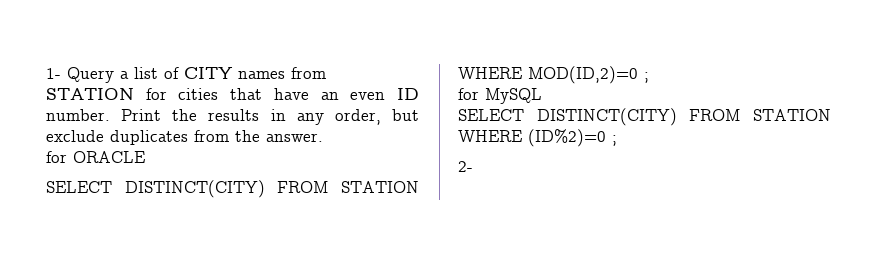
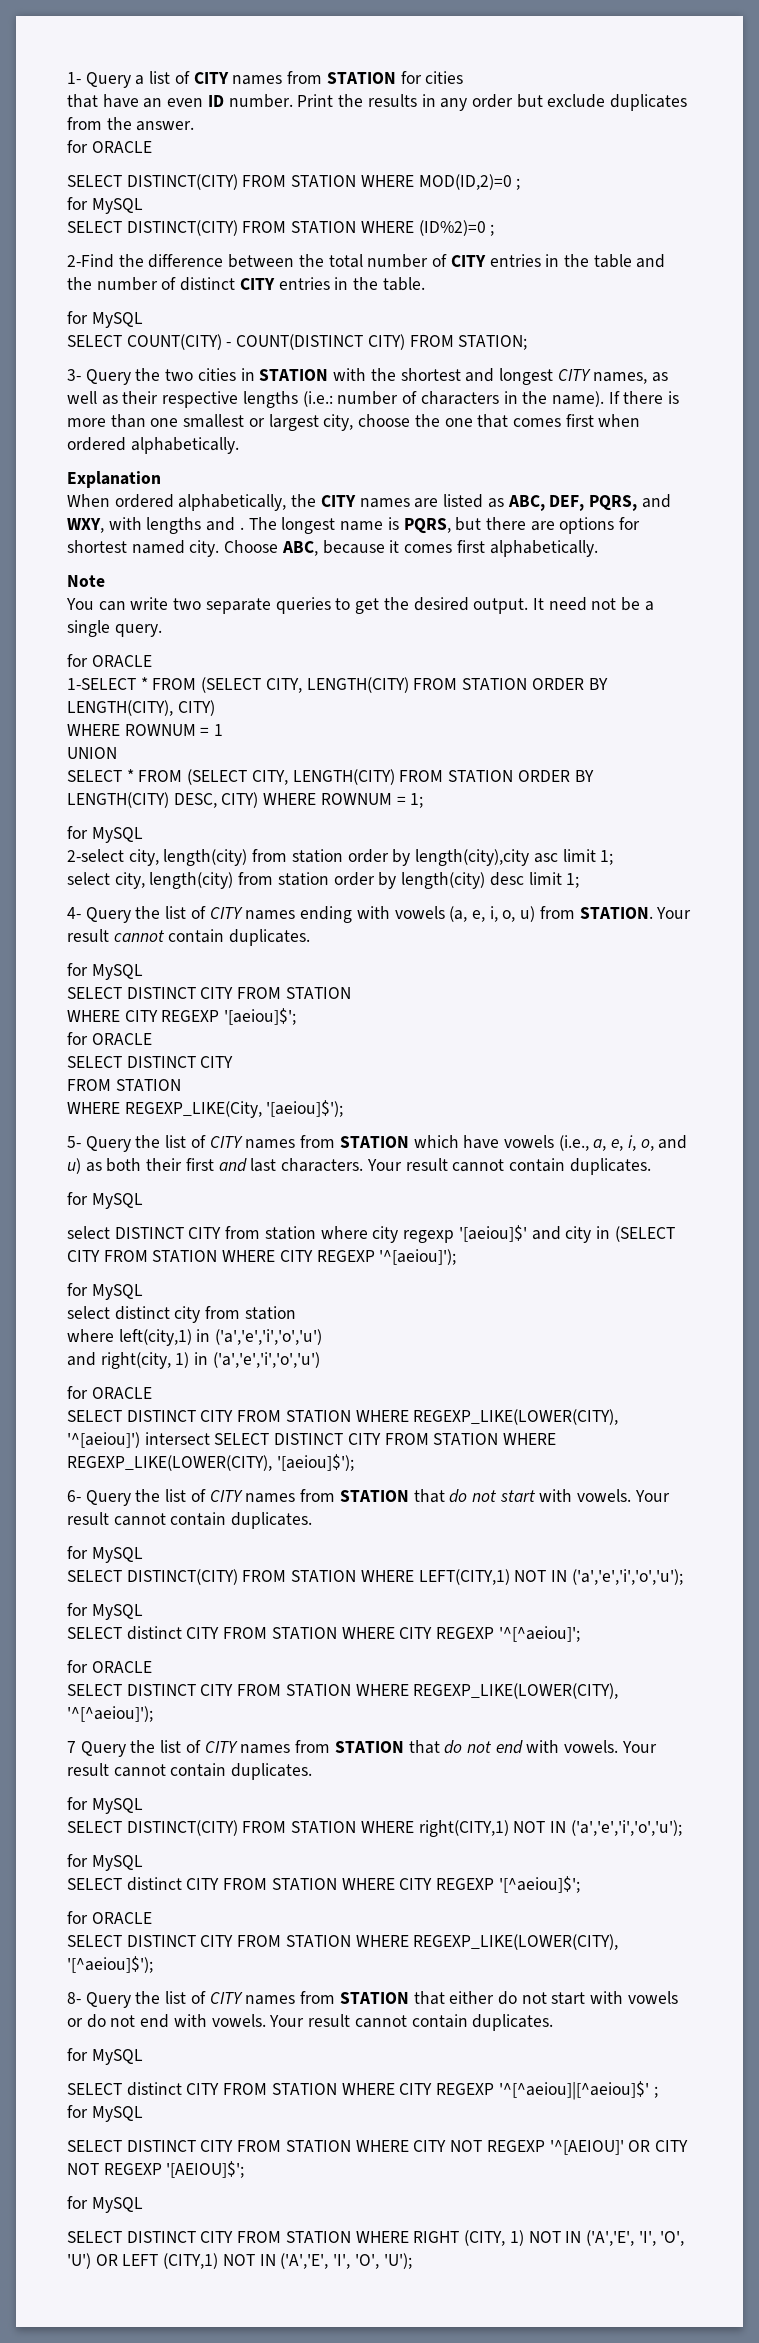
- 1- Query a list of CITY names from STATION for cities that have an even ID number.
+ 1- Query a list of CITY names from STATION for cities
+ that have an even ID number.
- Print the results in any order, but exclude duplicates from the answer.
+ Print the results in any order but exclude duplicates from the answer.
- 2-
+ 2-Find the difference between the total number of CITY entries in the table and the number of distinct CITY entries in the table.
+ for MySQL
+ SELECT COUNT(CITY) - COUNT(DISTINCT CITY) FROM STATION;
+ 3- Query the two cities in STATION with the shortest and longest CITY names, as well as their respective lengths (i.e.: number of characters in the name). If there is more than one smallest or largest city, choose the one that comes first when ordered alphabetically.
+ Explanation
+ When ordered alphabetically, the CITY names are listed as ABC, DEF, PQRS, and WXY, with lengths and . The longest name is PQRS, but there are options for shortest named city. Choose ABC, because it comes first alphabetically.
+ Note
+ You can write two separate queries to get the desired output. It need not be a single query.
+ for ORACLE
+ 1-SELECT * FROM (SELECT CITY, LENGTH(CITY) FROM STATION ORDER BY LENGTH(CITY), CITY)
+ WHERE ROWNUM = 1
+ UNION
+ SELECT * FROM (SELECT CITY, LENGTH(CITY) FROM STATION ORDER BY LENGTH(CITY) DESC, CITY) WHERE ROWNUM = 1;
+ for MySQL
+ 2-select city, length(city) from station order by length(city),city asc limit 1;
+ select city, length(city) from station order by length(city) desc limit 1;
+ 4- Query the list of CITY names ending with vowels (a, e, i, o, u) from STATION. Your result cannot contain duplicates.
+ for MySQL
+ SELECT DISTINCT CITY FROM STATION
+ WHERE CITY REGEXP '[aeiou]$';
+ for ORACLE
+ SELECT DISTINCT CITY
+ FROM STATION
+ WHERE REGEXP_LIKE(City, '[aeiou]$');
+ 5- Query the list of CITY names from STATION which have vowels (i.e., a, e, i, o, and u) as both their first and last characters. Your result cannot contain duplicates.
+ for MySQL
+ select DISTINCT CITY from station where city regexp '[aeiou]$' and city in (SELECT CITY FROM STATION WHERE CITY REGEXP '^[aeiou]');
+ for MySQL
+ select distinct city from station
+ where left(city,1) in ('a','e','i','o','u')
+ and right(city, 1) in ('a','e','i','o','u')
+ for ORACLE
+ SELECT DISTINCT CITY FROM STATION WHERE REGEXP_LIKE(LOWER(CITY), '^[aeiou]') intersect SELECT DISTINCT CITY FROM STATION WHERE REGEXP_LIKE(LOWER(CITY), '[aeiou]$');
+ 6- Query the list of CITY names from STATION that do not start with vowels. Your result cannot contain duplicates.
+ for MySQL
+ SELECT DISTINCT(CITY) FROM STATION WHERE LEFT(CITY,1) NOT IN ('a','e','i','o','u');
+ for MySQL
+ SELECT distinct CITY FROM STATION WHERE CITY REGEXP '^[^aeiou]';
+ for ORACLE
+ SELECT DISTINCT CITY FROM STATION WHERE REGEXP_LIKE(LOWER(CITY), '^[^aeiou]');
+ 7 Query the list of CITY names from STATION that do not end with vowels. Your result cannot contain duplicates.
+ for MySQL
+ SELECT DISTINCT(CITY) FROM STATION WHERE right(CITY,1) NOT IN ('a','e','i','o','u');
+ for MySQL
+ SELECT distinct CITY FROM STATION WHERE CITY REGEXP '[^aeiou]$';
+ for ORACLE
+ SELECT DISTINCT CITY FROM STATION WHERE REGEXP_LIKE(LOWER(CITY), '[^aeiou]$');
+ 8- Query the list of CITY names from STATION that either do not start with vowels or do not end with vowels. Your result cannot contain duplicates.
+ for MySQL
+ SELECT distinct CITY FROM STATION WHERE CITY REGEXP '^[^aeiou]|[^aeiou]$' ;
+ for MySQL
+ SELECT DISTINCT CITY FROM STATION WHERE CITY NOT REGEXP '^[AEIOU]' OR CITY NOT REGEXP '[AEIOU]$';
+ for MySQL
+ SELECT DISTINCT CITY FROM STATION WHERE RIGHT (CITY, 1) NOT IN ('A','E', 'I', 'O', 'U') OR LEFT (CITY,1) NOT IN ('A','E', 'I', 'O', 'U');

